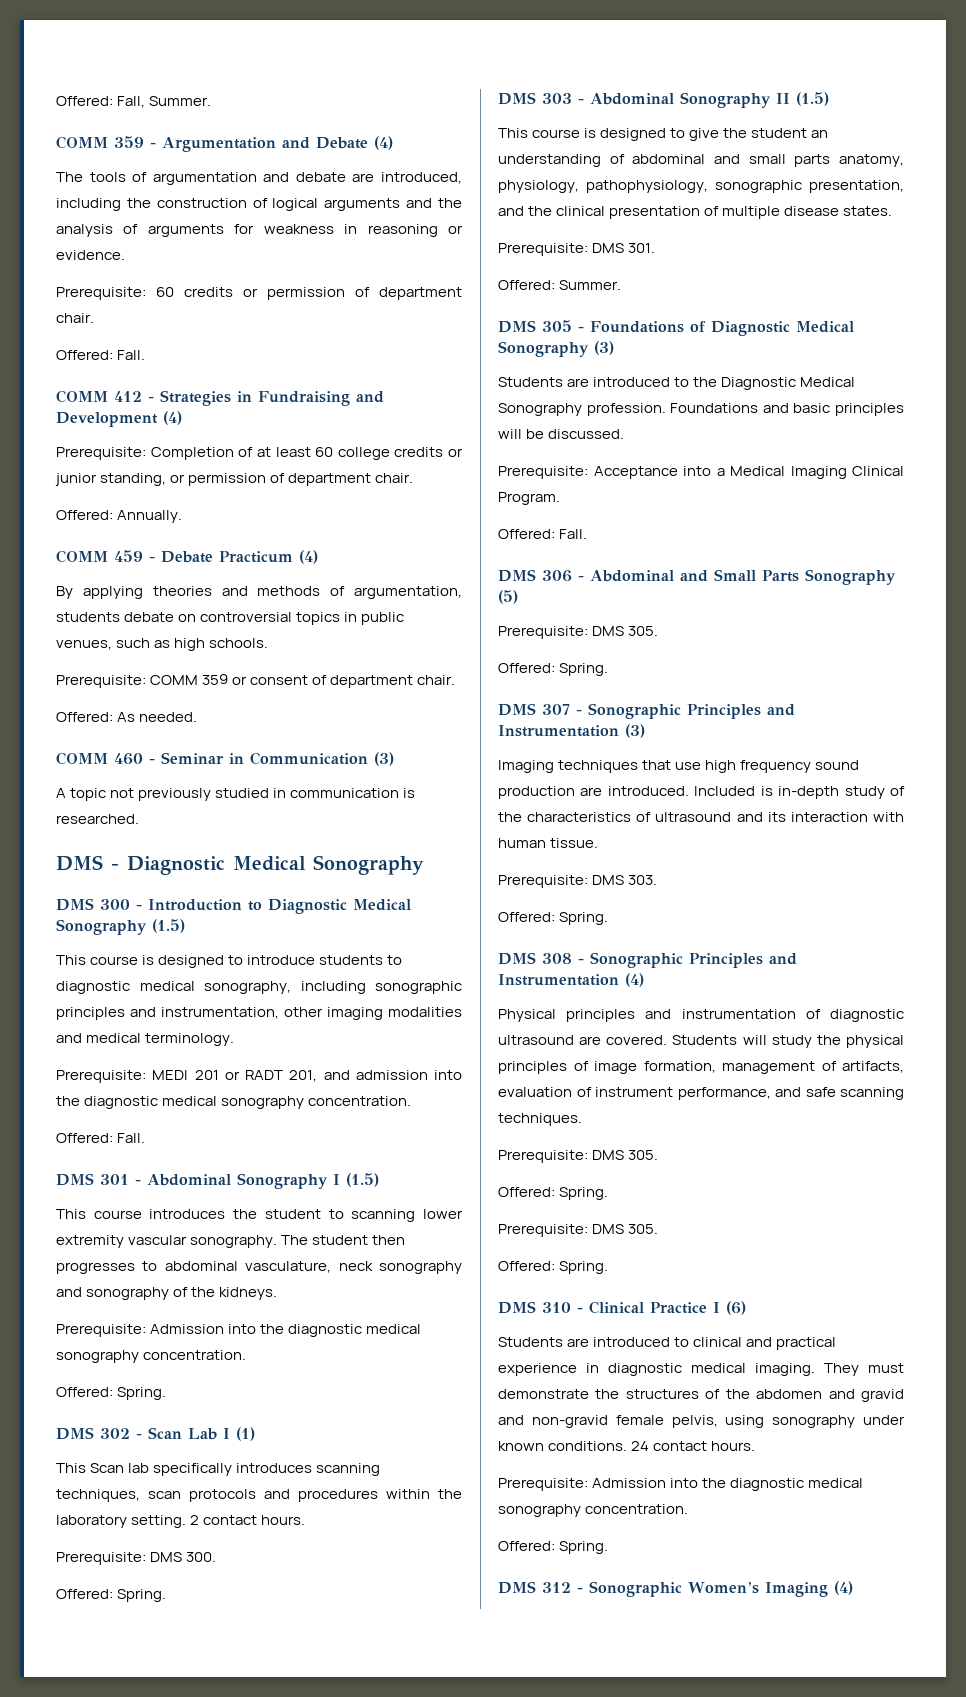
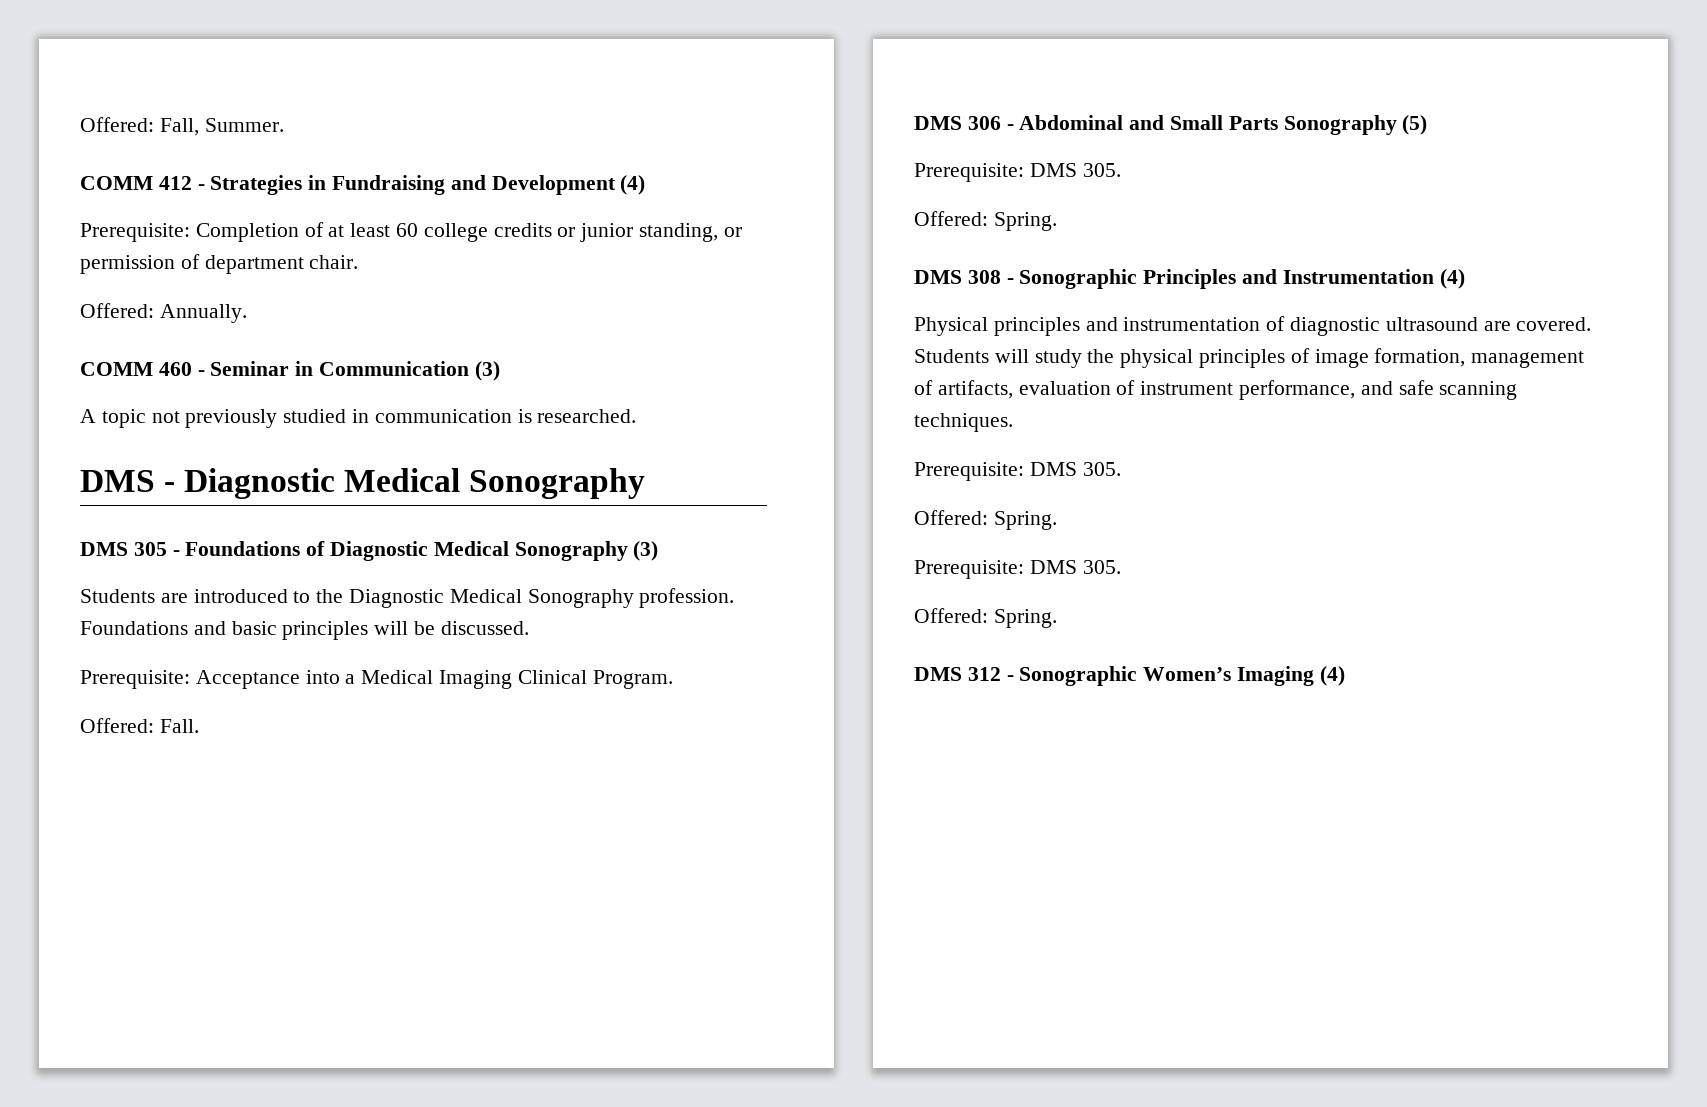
- COMM 359 - Argumentation and Debate (4)
- The tools of argumentation and debate are introduced, including the construction of logical arguments and the analysis of arguments for weakness in reasoning or evidence.
- Prerequisite: 60 credits or permission of department chair.
- Offered: Fall.
- COMM 459 - Debate Practicum (4)
- By applying theories and methods of argumentation, students debate on controversial topics in public venues, such as high schools.
- Prerequisite: COMM 359 or consent of department chair.
- Offered: As needed.
- DMS 300 - Introduction to Diagnostic Medical Sonography (1.5)
- This course is designed to introduce students to diagnostic medical sonography, including sonographic principles and instrumentation, other imaging modalities and medical terminology.
- Prerequisite: MEDI 201 or RADT 201, and admission into the diagnostic medical sonography concentration.
- Offered: Fall.
- DMS 301 - Abdominal Sonography I (1.5)
- This course introduces the student to scanning lower extremity vascular sonography. The student then progresses to abdominal vasculature, neck sonography and sonography of the kidneys.
- Prerequisite: Admission into the diagnostic medical sonography concentration.
- Offered: Spring.
- DMS 302 - Scan Lab I (1)
- This Scan lab specifically introduces scanning techniques, scan protocols and procedures within the laboratory setting. 2 contact hours.
- Prerequisite: DMS 300.
- Offered: Spring.
- DMS 303 - Abdominal Sonography II (1.5)
- This course is designed to give the student an understanding of abdominal and small parts anatomy, physiology, pathophysiology, sonographic presentation, and the clinical presentation of multiple disease states.
- Prerequisite: DMS 301.
- Offered: Summer.
- DMS 307 - Sonographic Principles and Instrumentation (3)
- Imaging techniques that use high frequency sound production are introduced. Included is in-depth study of the characteristics of ultrasound and its interaction with human tissue.
- Prerequisite: DMS 303.
- Offered: Spring.
- DMS 310 - Clinical Practice I (6)
- Students are introduced to clinical and practical experience in diagnostic medical imaging. They must demonstrate the structures of the abdomen and gravid and non-gravid female pelvis, using sonography under known conditions. 24 contact hours.
- Prerequisite: Admission into the diagnostic medical sonography concentration.
- Offered: Spring.

